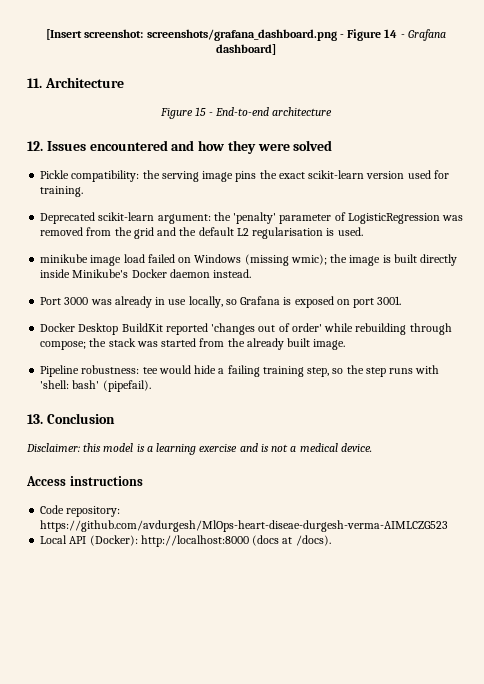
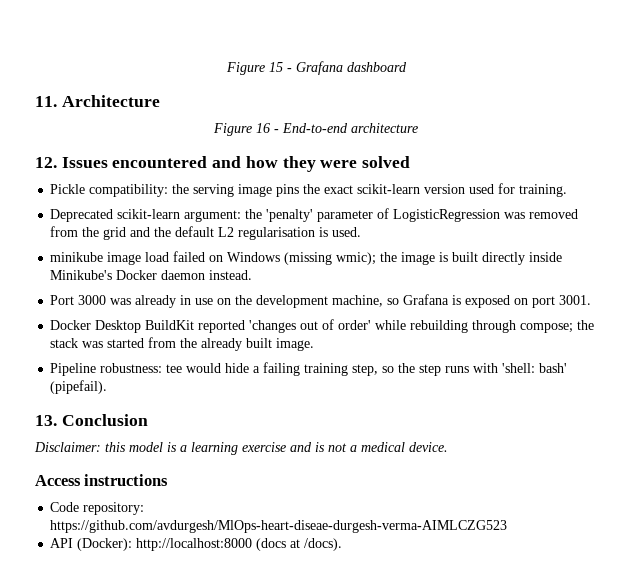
- [Insert screenshot: screenshots/grafana_dashboard.png - Figure 14 - Grafana dashboard]
+ Figure 15 - Grafana dashboard
- Figure 15 - End-to-end architecture
+ Figure 16 - End-to-end architecture
- Port 3000 was already in use locally, so Grafana is exposed on port 3001.
+ Port 3000 was already in use on the development machine, so Grafana is exposed on port 3001.
- Local API (Docker): http://localhost:8000 (docs at /docs).
+ API (Docker): http://localhost:8000 (docs at /docs).

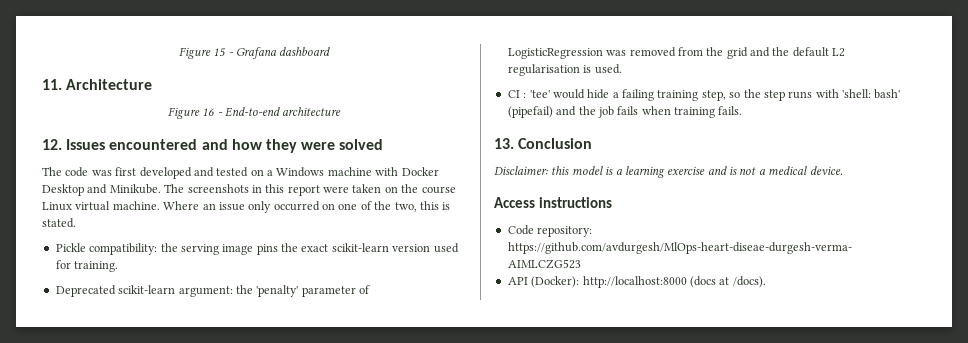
+ The code was first developed and tested on a Windows machine with Docker Desktop and Minikube. The screenshots in this report were taken on the course Linux virtual machine. Where an issue only occurred on one of the two, this is stated.
- minikube image load failed on Windows (missing wmic); the image is built directly inside Minikube's Docker daemon instead.
- Port 3000 was already in use on the development machine, so Grafana is exposed on port 3001.
- Docker Desktop BuildKit reported 'changes out of order' while rebuilding through compose; the stack was started from the already built image.
- Pipeline robustness: tee would hide a failing training step, so the step runs with 'shell: bash' (pipefail).
+ CI : 'tee' would hide a failing training step, so the step runs with 'shell: bash' (pipefail) and the job fails when training fails.

